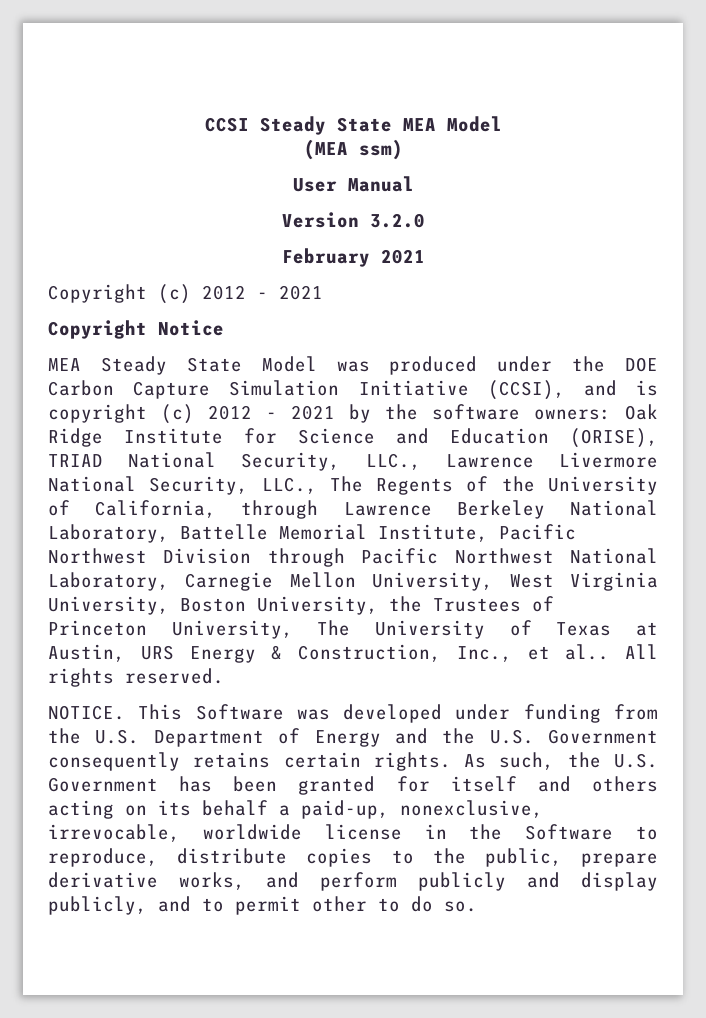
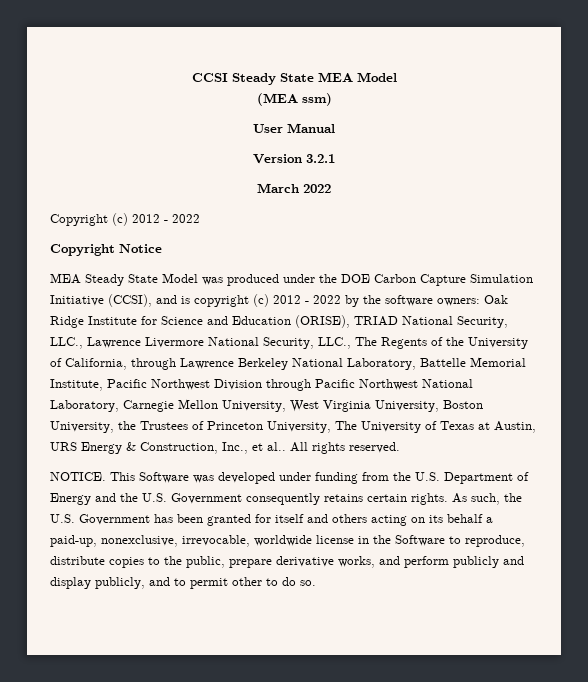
- Version 3.2.0
- February 2021
+ Version 3.2.1
+ March 2022
- Copyright (c) 2012 - 2021
+ Copyright (c) 2012 - 2022
- MEA Steady State Model was produced under the DOE Carbon Capture Simulation Initiative (CCSI), and is copyright (c) 2012 - 2021 by the software owners:
+ MEA Steady State Model was produced under the DOE Carbon Capture Simulation Initiative (CCSI), and is copyright (c) 2012 - 2022 by the software owners:

